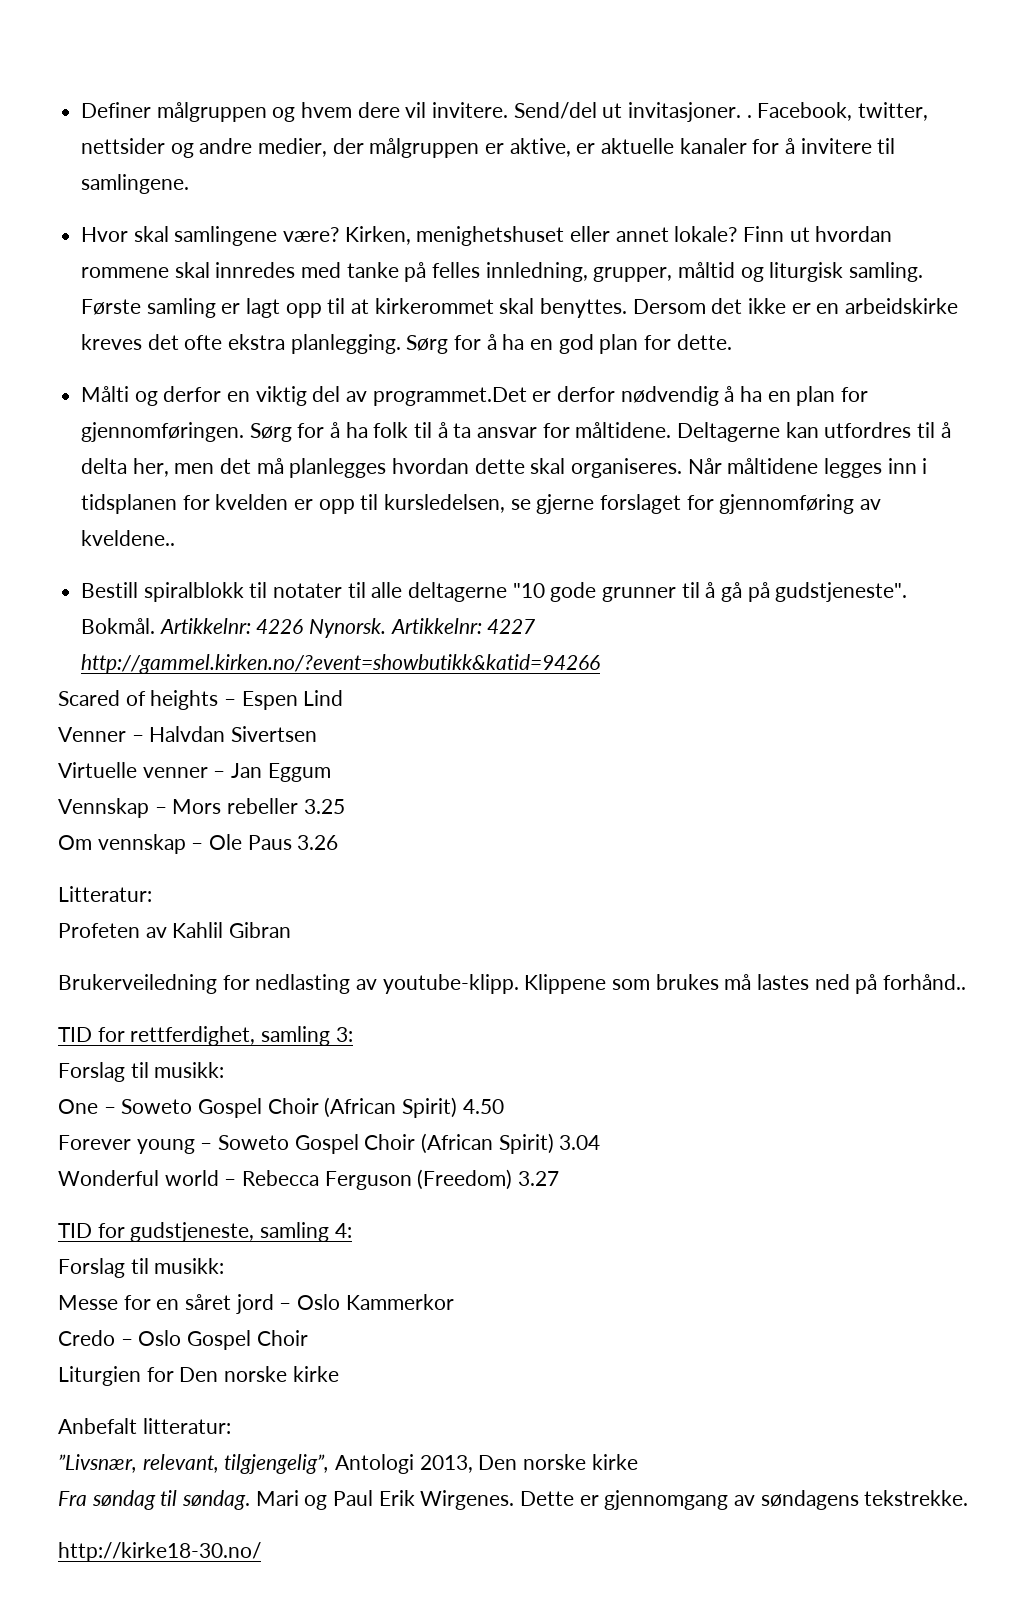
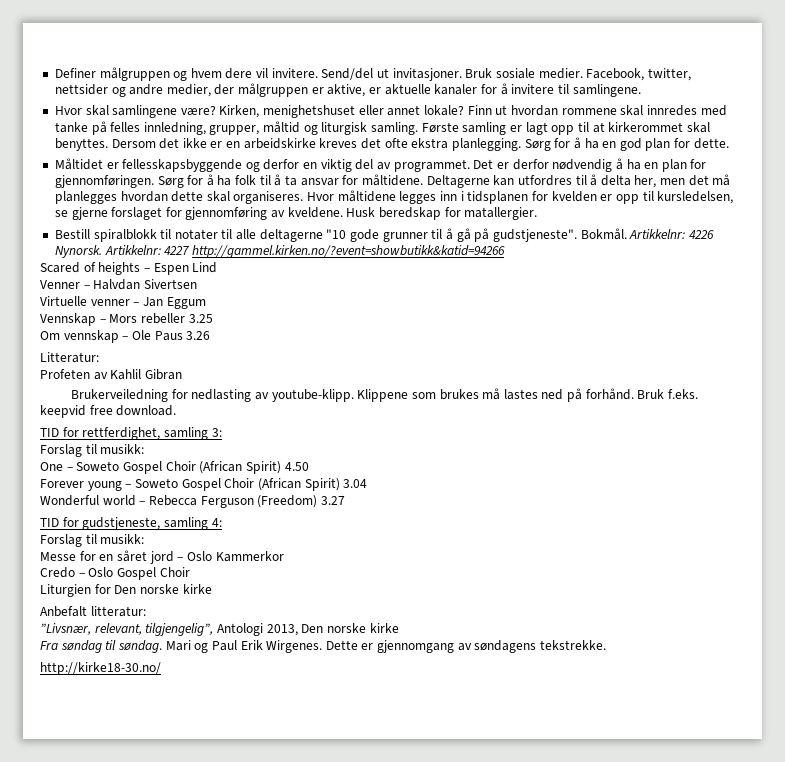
- Send/del ut invitasjoner. .
+ Send/del ut invitasjoner. Bruk sosiale medier.
- Målti og derfor en viktig del av programmet.Det er derfor nødvendig å ha en plan for gjennomføringen.
+ Måltidet er fellesskapsbyggende og derfor en viktig del av programmet. Det er derfor nødvendig å ha en plan for gjennomføringen.
- Når måltidene legges inn i tidsplanen for kvelden er opp til kursledelsen, se gjerne forslaget for gjennomføring av kveldene..
+ Hvor måltidene legges inn i tidsplanen for kvelden er opp til kursledelsen, se gjerne forslaget for gjennomføring av kveldene. Husk beredskap for matallergier.
- Klippene som brukes må lastes ned på forhånd..
+ Klippene som brukes må lastes ned på forhånd. Bruk f.eks. keepvid free download.

